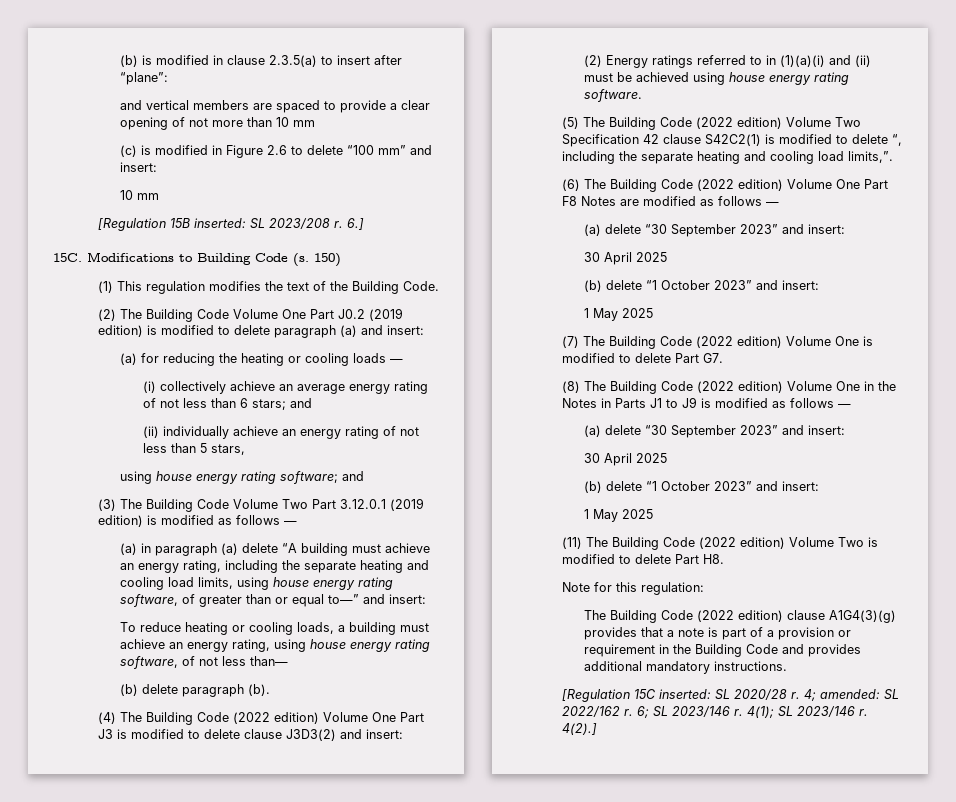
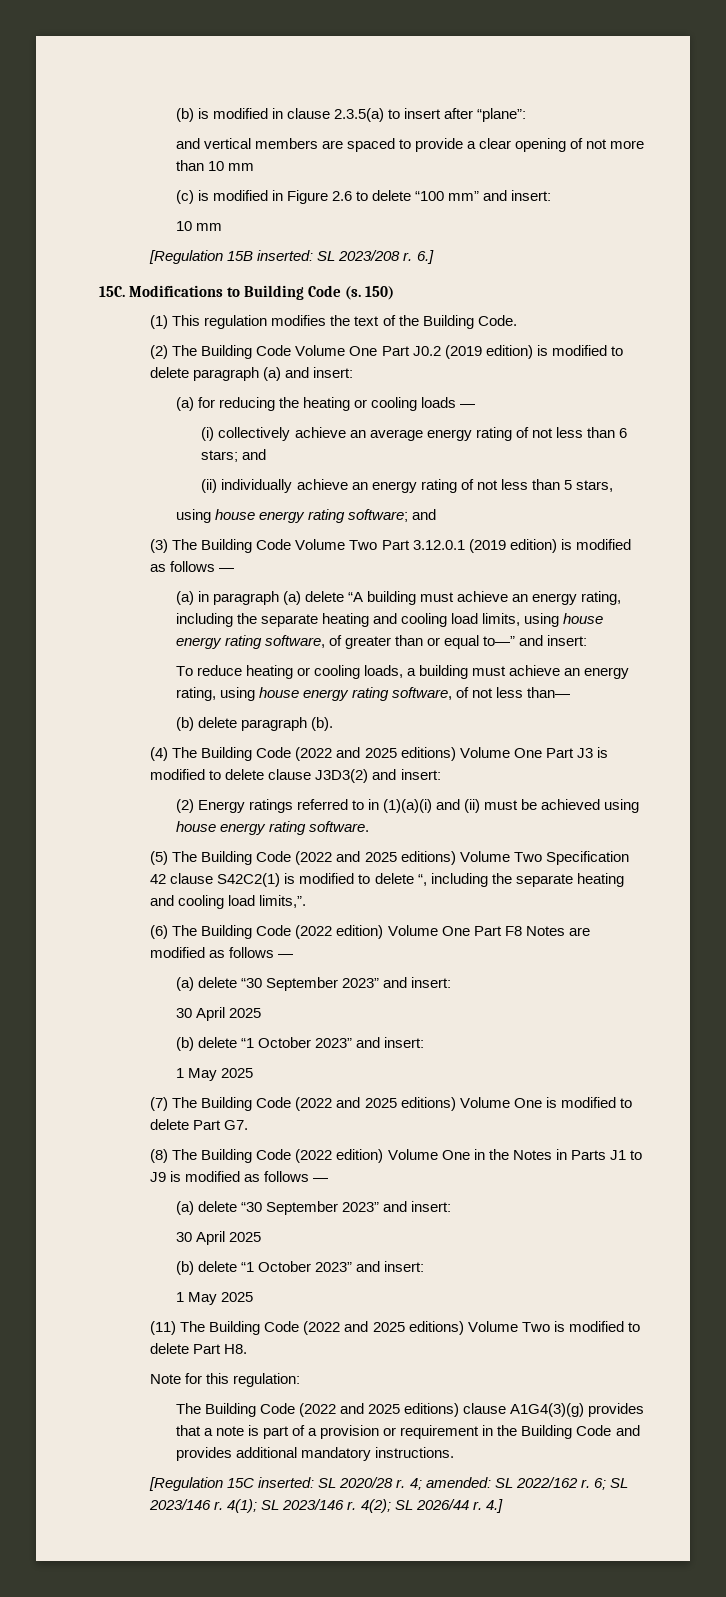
- (4) The Building Code (2022 edition) Volume One Part J3 is modified to delete clause J3D3(2) and insert:
+ (4) The Building Code (2022 and 2025 editions) Volume One Part J3 is modified to delete clause J3D3(2) and insert:
- (5) The Building Code (2022 edition) Volume Two Specification 42 clause S42C2(1) is modified to delete “, including the separate heating and cooling load limits,”.
+ (5) The Building Code (2022 and 2025 editions) Volume Two Specification 42 clause S42C2(1) is modified to delete “, including the separate heating and cooling load limits,”.
- (7) The Building Code (2022 edition) Volume One is modified to delete Part G7.
+ (7) The Building Code (2022 and 2025 editions) Volume One is modified to delete Part G7.
- (11) The Building Code (2022 edition) Volume Two is modified to delete Part H8.
+ (11) The Building Code (2022 and 2025 editions) Volume Two is modified to delete Part H8.
- The Building Code (2022 edition) clause A1G4(3)(g) provides that a note is part of a provision or requirement in the Building Code and provides additional mandatory instructions.
+ The Building Code (2022 and 2025 editions) clause A1G4(3)(g) provides that a note is part of a provision or requirement in the Building Code and provides additional mandatory instructions.
- 4(2).]
+ 4(2); SL 2026/44 r. 4.]

